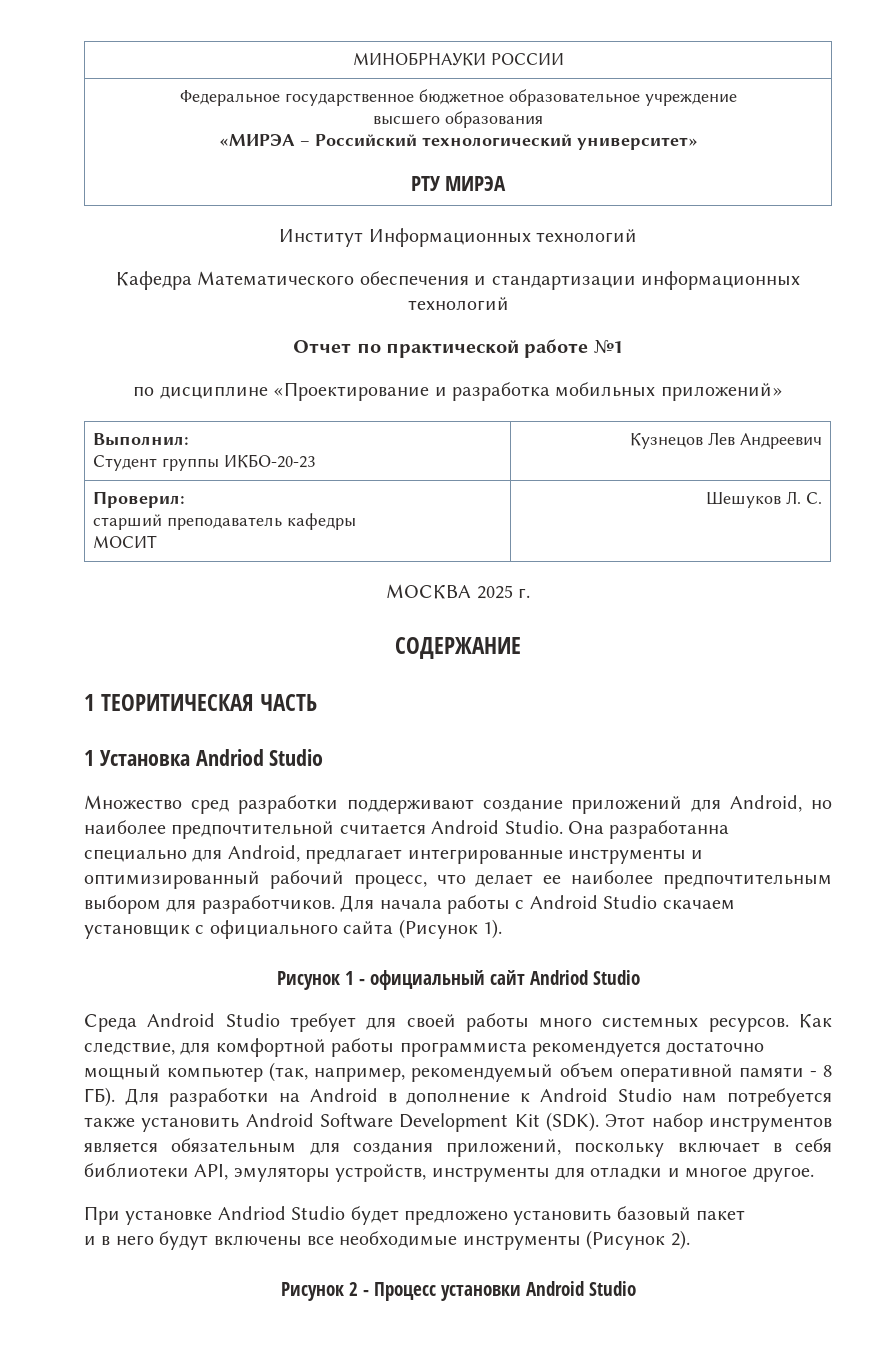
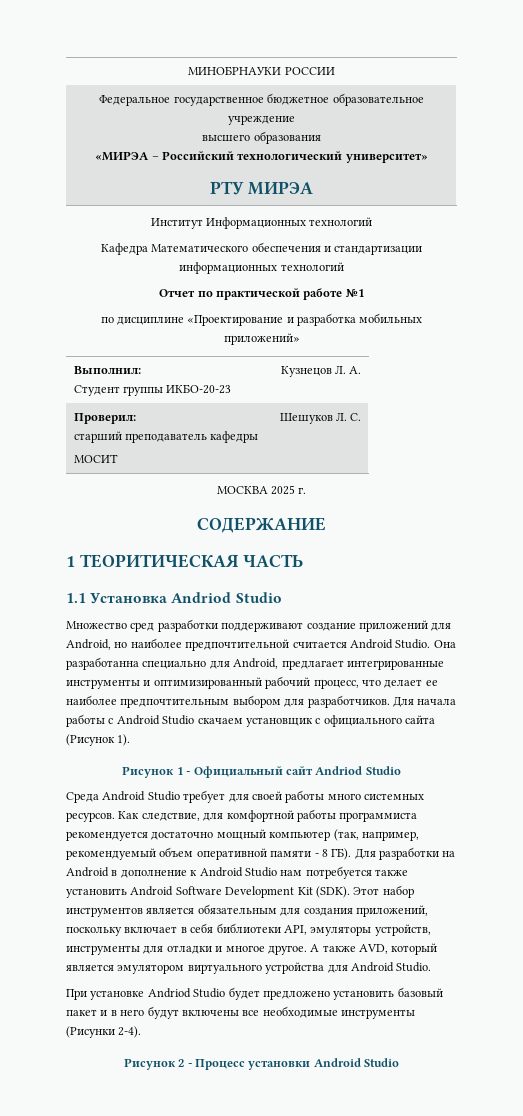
  Выполнил:
- Студент группы ИКБО-20-23 | Кузнецов Лев Андреевич
+ Студент группы ИКБО-20-23 | Кузнецов Л. А.
- 1 Установка Andriod Studio
+ 1.1 Установка Andriod Studio
- Рисунок 1 - официальный сайт Andriod Studio
+ Рисунок 1 - Официальный сайт Andriod Studio
+ А также AVD, который является эмулятором виртуального устройства для Android Studio.
- При установке Andriod Studio будет предложено установить базовый пакет
- и в него будут включены все необходимые инструменты (Рисунок 2).
+ При установке Andriod Studio будет предложено установить базовый пакет и в него будут включены все необходимые инструменты (Рисунки 2-4).

